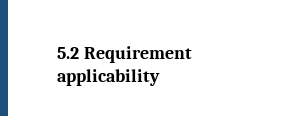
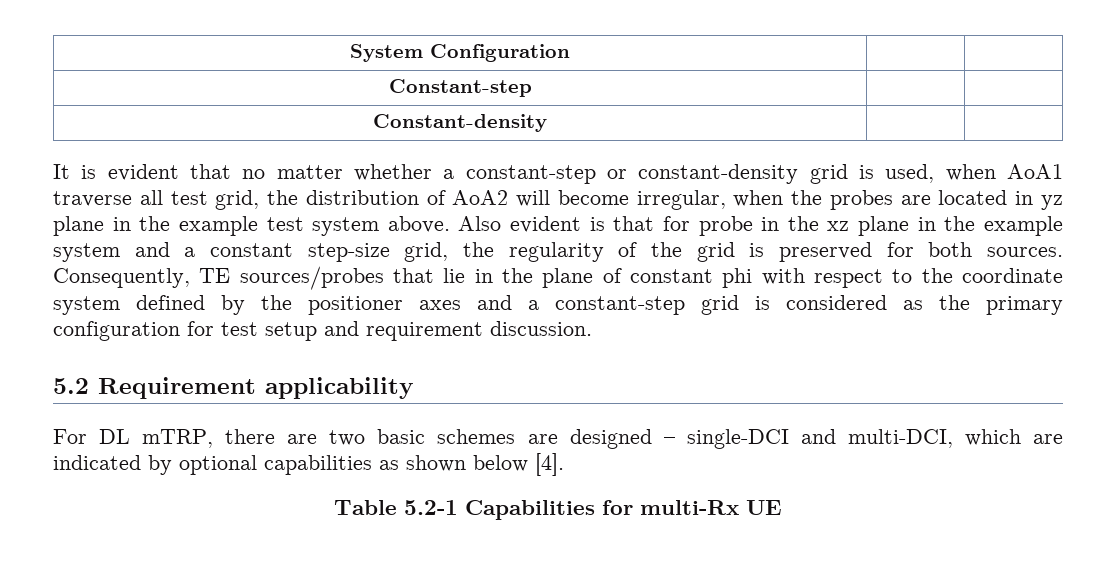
+ System Configuration | |
+ Constant-step | |
+ Constant-density | |
+ It is evident that no matter whether a constant-step or constant-density grid is used, when AoA1 traverse all test grid, the distribution of AoA2 will become irregular, when the probes are located in yz plane in the example test system above. Also evident is that for probe in the xz plane in the example system and a constant step-size grid, the regularity of the grid is preserved for both sources. Consequently, TE sources/probes that lie in the plane of constant phi with respect to the coordinate system defined by the positioner axes and a constant-step grid is considered as the primary configuration for test setup and requirement discussion.
  5.2 Requirement applicability
+ For DL mTRP, there are two basic schemes are designed – single-DCI and multi-DCI, which are indicated by optional capabilities as shown below [4].
+ Table 5.2-1 Capabilities for multi-Rx UE

